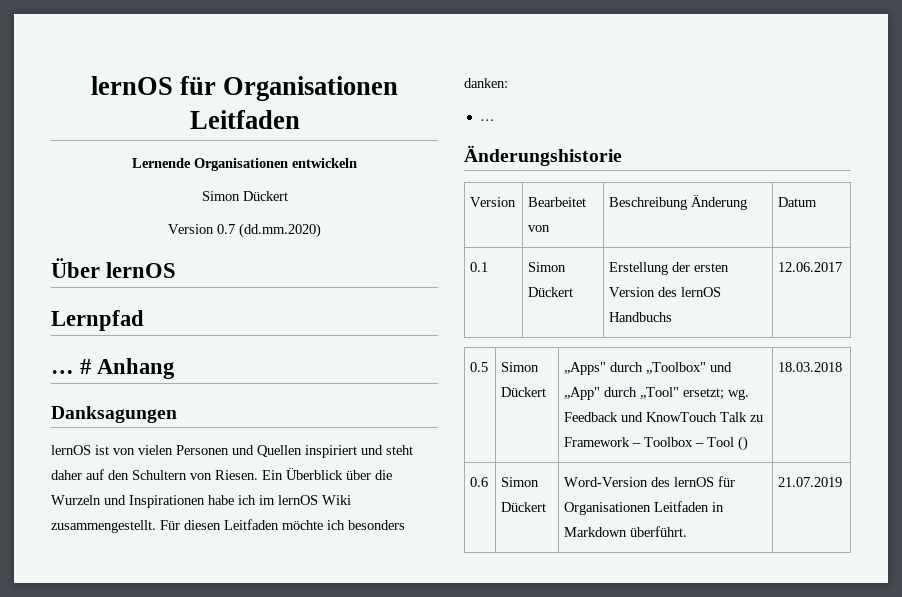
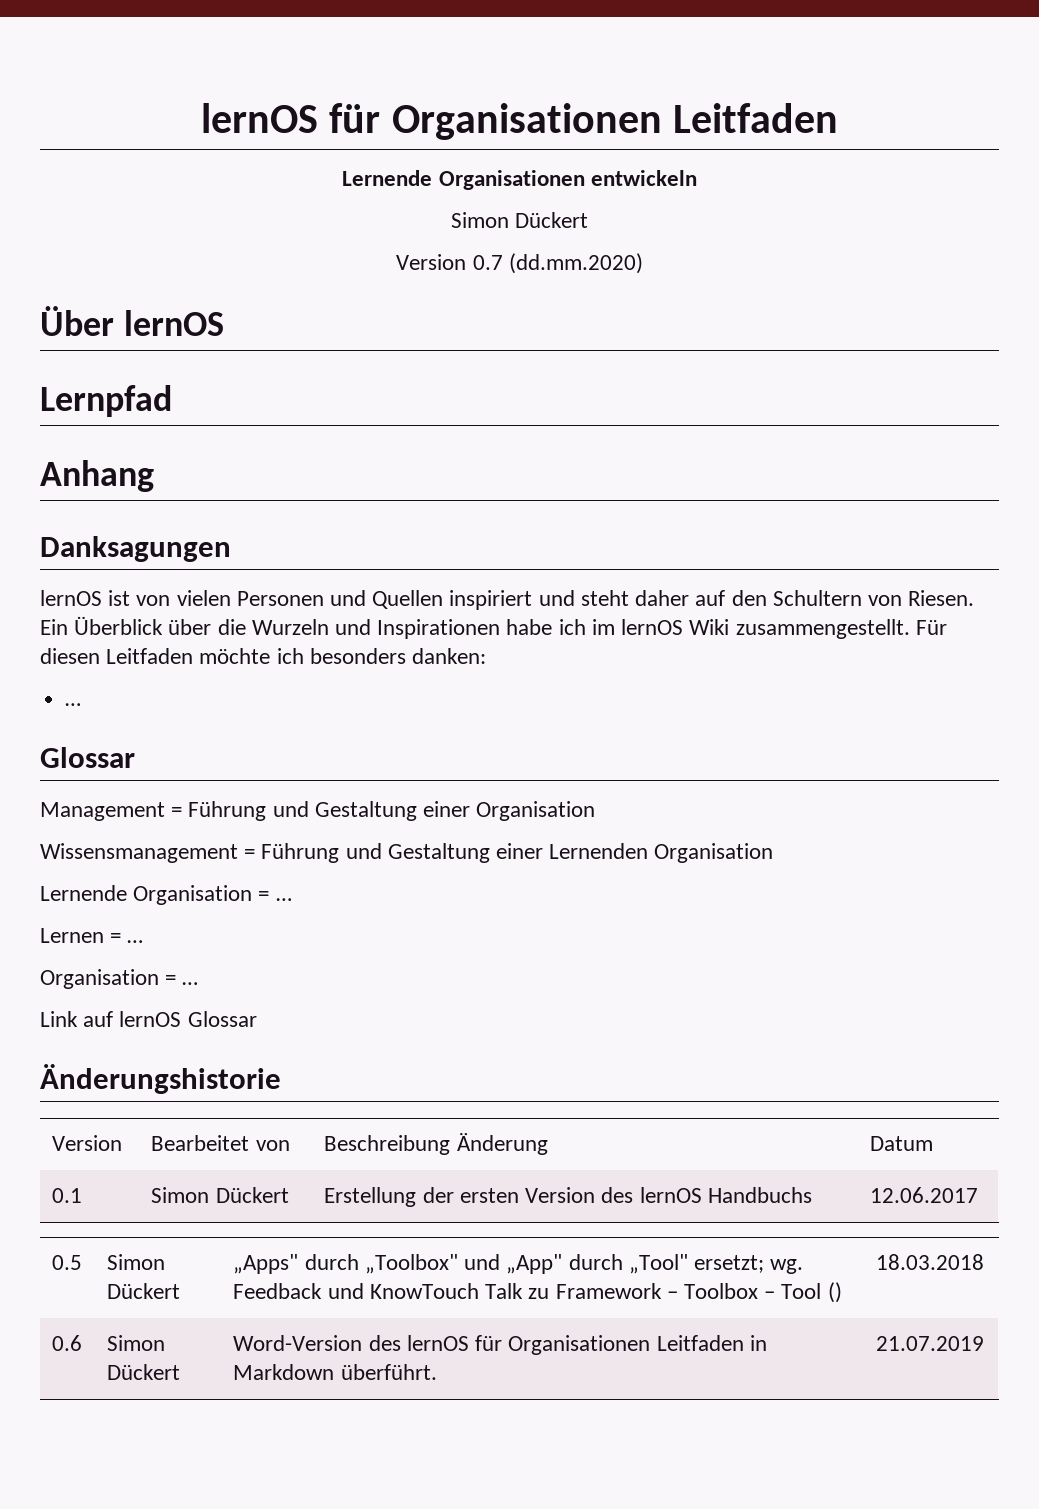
- … # Anhang
+ Anhang
  Für diesen Leitfaden möchte ich besonders danken:
  …
+ Glossar
+ Management = Führung und Gestaltung einer Organisation
+ Wissensmanagement = Führung und Gestaltung einer Lernenden Organisation
+ Lernende Organisation = …
+ Lernen = …
+ Organisation = …
+ Link auf lernOS Glossar

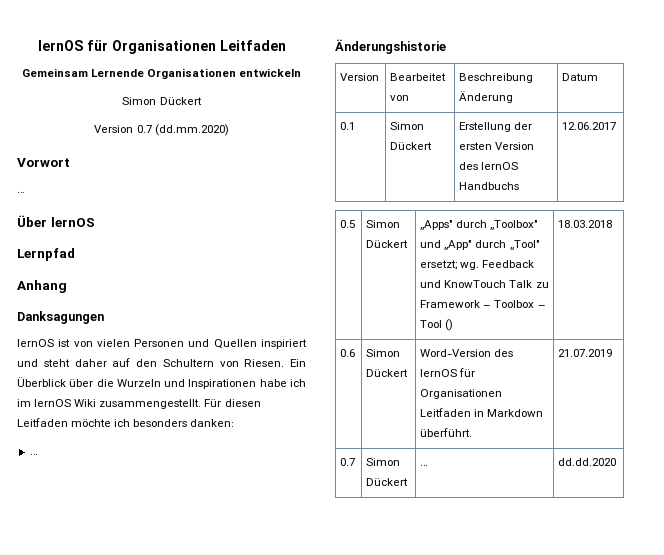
- Lernende Organisationen entwickeln
+ Gemeinsam Lernende Organisationen entwickeln
+ Vorwort
+ …
  Für diesen Leitfaden möchte ich besonders danken:
  …
- Glossar
- Management = Führung und Gestaltung einer Organisation
- Wissensmanagement = Führung und Gestaltung einer Lernenden Organisation
- Lernende Organisation = …
- Lernen = …
- Organisation = …
- Link auf lernOS Glossar
+ 0.7 | Simon Dückert | … | dd.dd.2020

